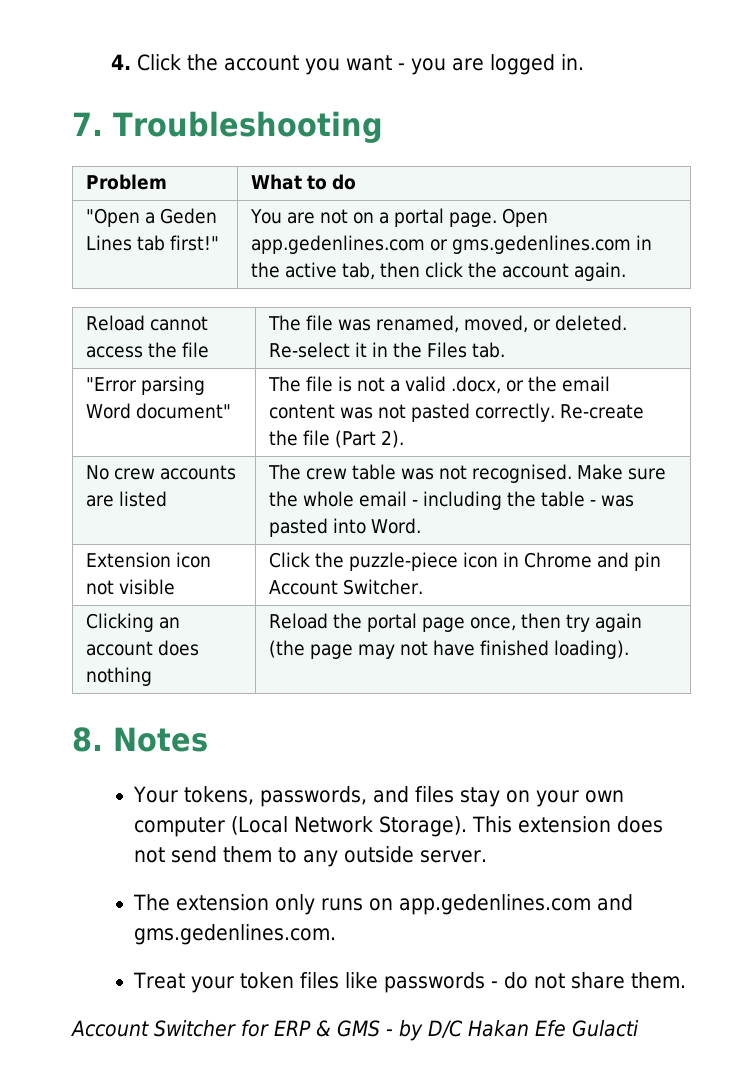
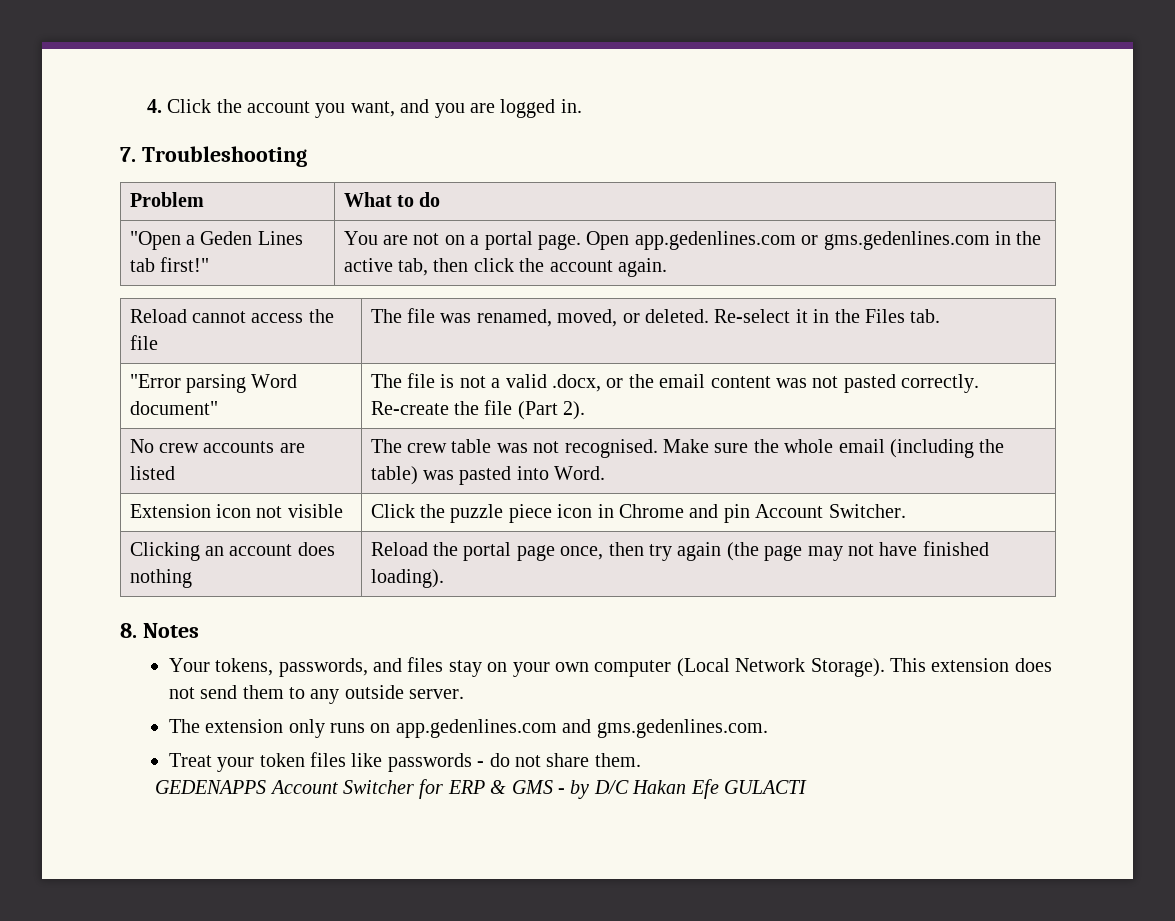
- 4. Click the account you want - you are logged in.
+ 4. Click the account you want, and you are logged in.
- No crew accounts are listed | The crew table was not recognised. Make sure the whole email - including the table - was pasted into Word.
+ No crew accounts are listed | The crew table was not recognised. Make sure the whole email (including the table) was pasted into Word.
- Extension icon not visible | Click the puzzle-piece icon in Chrome and pin Account Switcher.
+ Extension icon not visible | Click the puzzle piece icon in Chrome and pin Account Switcher.
- Account Switcher for ERP & GMS - by D/C Hakan Efe Gulacti
+ GEDENAPPS Account Switcher for ERP & GMS - by D/C Hakan Efe GULACTI

